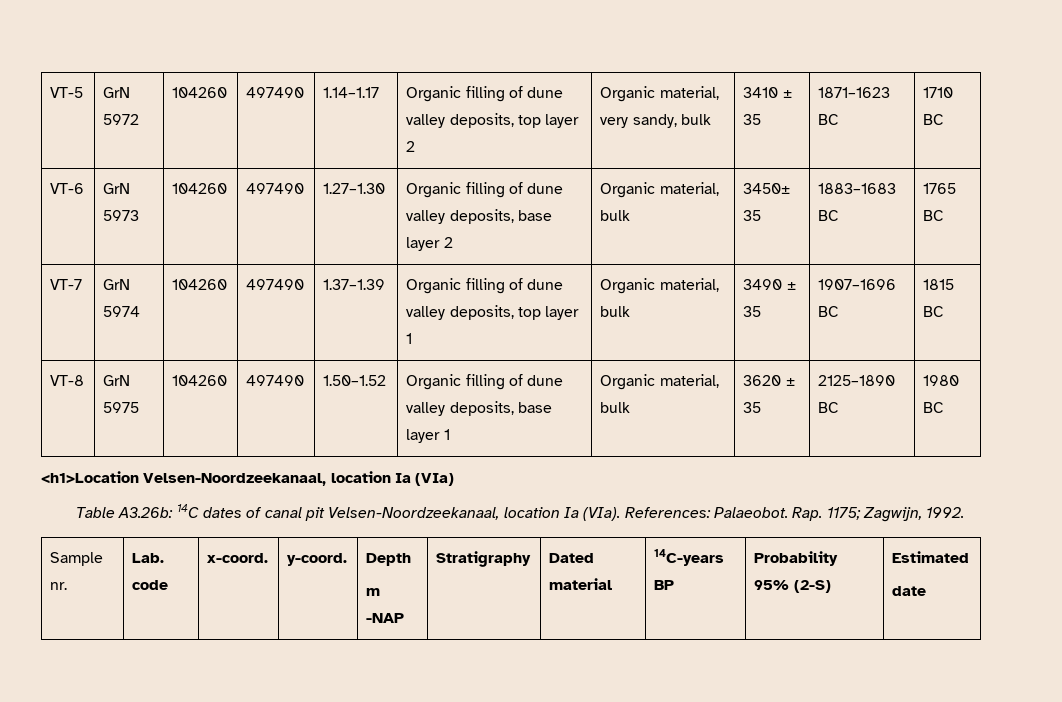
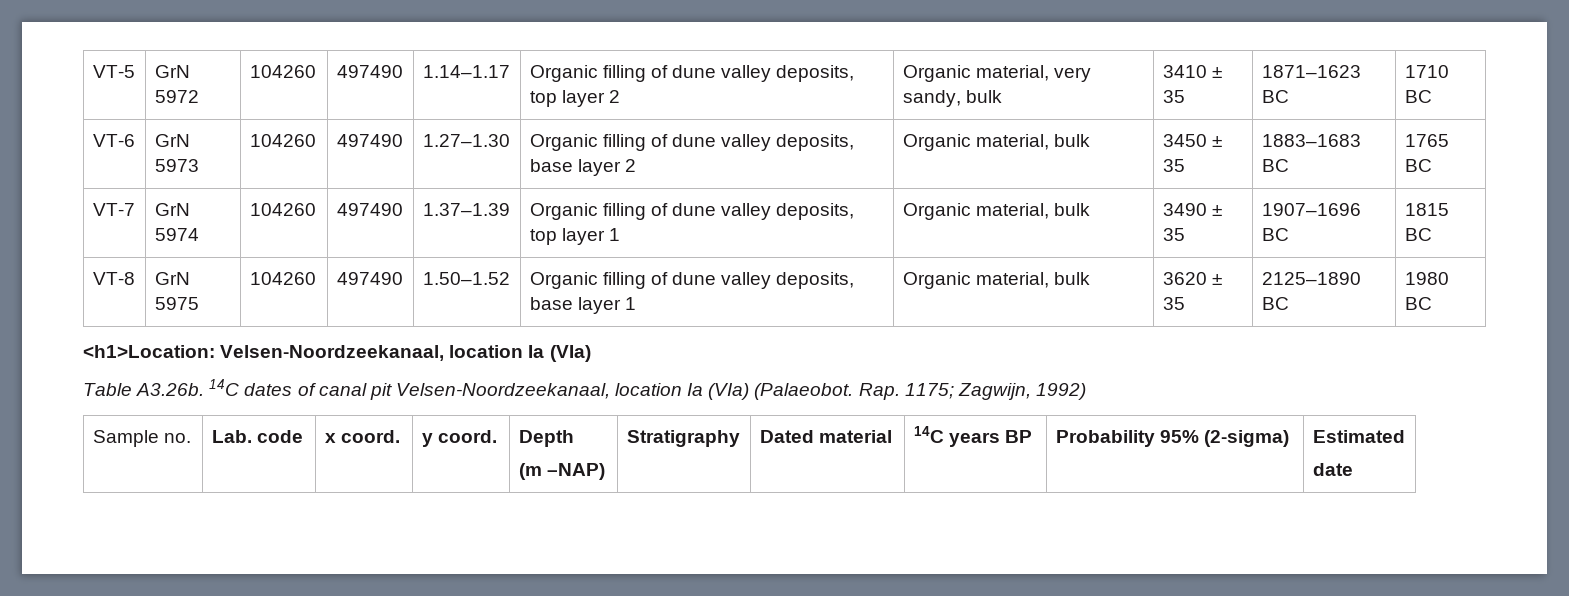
- VT-6 | GrN 5973 | 104260 | 497490 | 1.27–1.30 | Organic filling of dune valley deposits, base layer 2 | Organic material, bulk | 3450± 35 | 1883–1683 BC | 1765 BC
+ VT-6 | GrN 5973 | 104260 | 497490 | 1.27–1.30 | Organic filling of dune valley deposits, base layer 2 | Organic material, bulk | 3450 ± 35 | 1883–1683 BC | 1765 BC
- <h1>Location Velsen-Noordzeekanaal, location Ia (VIa)
+ <h1>Location: Velsen-Noordzeekanaal, location Ia (VIa)
- Table A3.26b: 14C dates of canal pit Velsen-Noordzeekanaal, location Ia (VIa). References: Palaeobot.
+ Table A3.26b. 14C dates of canal pit Velsen-Noordzeekanaal, location Ia (VIa) (Palaeobot.
- Rap. 1175; Zagwijn, 1992.
+ Rap. 1175; Zagwijn, 1992)
- Sample nr. | Lab. code | x-coord. | y-coord. | Depth
- m -NAP | Stratigraphy | Dated material | 14C-years BP | Probability 95% (2-S) | Estimated
+ Sample no. | Lab. code | x coord. | y coord. | Depth
+ (m –NAP) | Stratigraphy | Dated material | 14C years BP | Probability 95% (2-sigma) | Estimated

